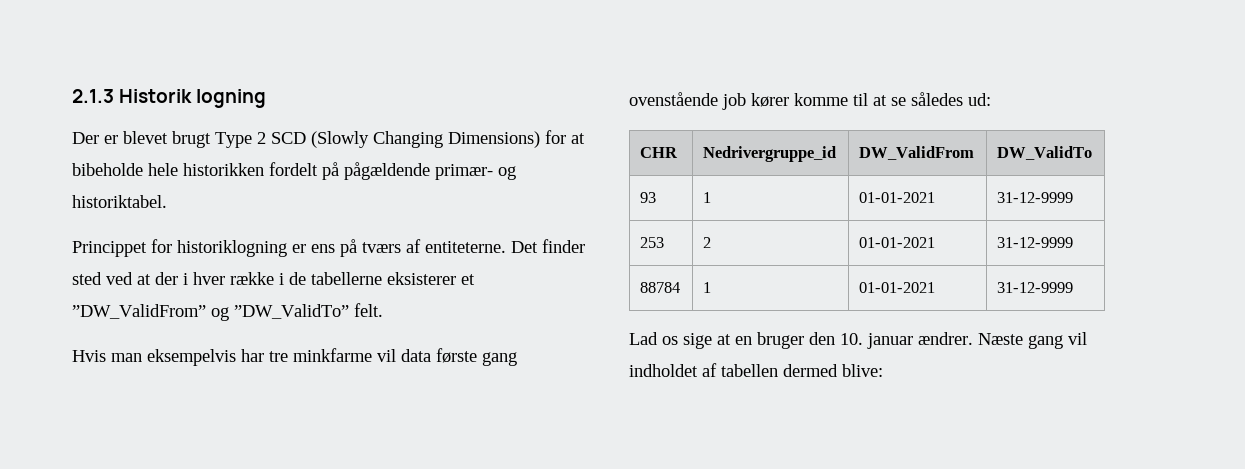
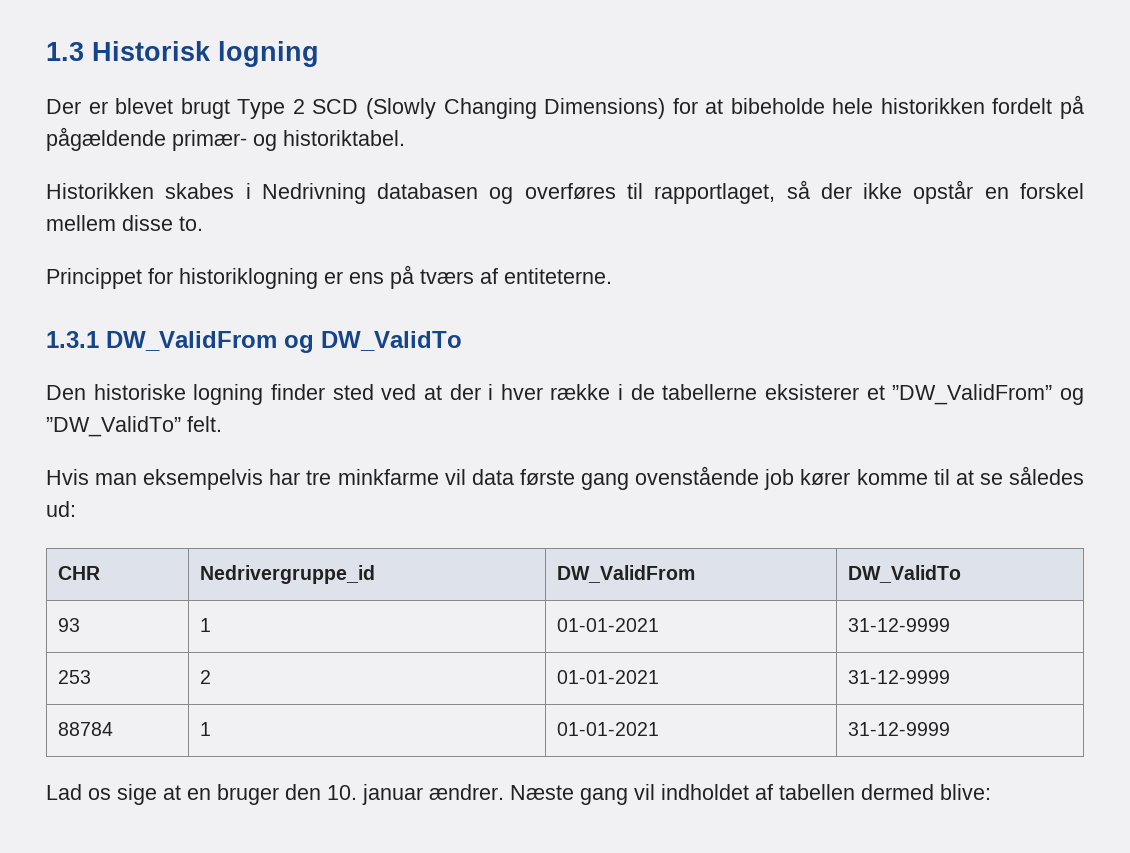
- 2.1.3 Historik logning
+ 1.3 Historisk logning
+ Historikken skabes i Nedrivning databasen og overføres til rapportlaget, så der ikke opstår en forskel mellem disse to.
- Princippet for historiklogning er ens på tværs af entiteterne. Det finder sted ved at der i hver række i de tabellerne eksisterer et ”DW_ValidFrom” og ”DW_ValidTo” felt.
+ Princippet for historiklogning er ens på tværs af entiteterne.
+ 1.3.1 DW_ValidFrom og DW_ValidTo
+ Den historiske logning finder sted ved at der i hver række i de tabellerne eksisterer et ”DW_ValidFrom” og ”DW_ValidTo” felt.

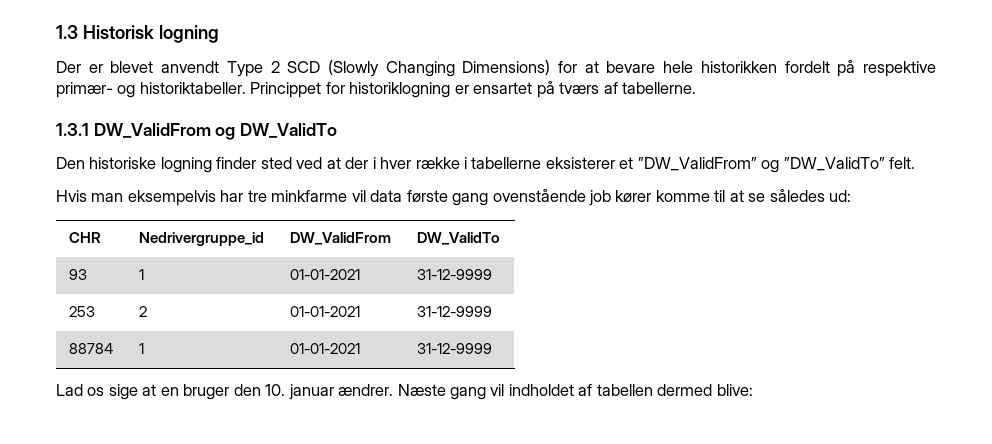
- Der er blevet brugt Type 2 SCD (Slowly Changing Dimensions) for at bibeholde hele historikken fordelt på pågældende primær- og historiktabel.
- Historikken skabes i Nedrivning databasen og overføres til rapportlaget, så der ikke opstår en forskel mellem disse to.
- Princippet for historiklogning er ens på tværs af entiteterne.
+ Der er blevet anvendt Type 2 SCD (Slowly Changing Dimensions) for at bevare hele historikken fordelt på respektive primær- og historiktabeller. Princippet for historiklogning er ensartet på tværs af tabellerne.
- Den historiske logning finder sted ved at der i hver række i de tabellerne eksisterer et ”DW_ValidFrom” og ”DW_ValidTo” felt.
+ Den historiske logning finder sted ved at der i hver række i tabellerne eksisterer et ”DW_ValidFrom” og ”DW_ValidTo” felt.

